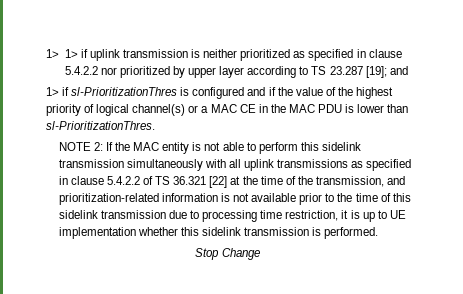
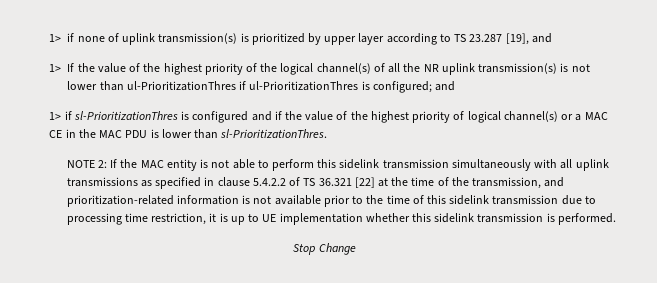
- 1> 1> if uplink transmission is neither prioritized as specified in clause 5.4.2.2 nor prioritized by upper layer according to TS 23.287 [19]; and
+ 1> if none of uplink transmission(s) is prioritized by upper layer according to TS 23.287 [19], and
+ 1> If the value of the highest priority of the logical channel(s) of all the NR uplink transmission(s) is not lower than ul-PrioritizationThres if ul-PrioritizationThres is configured; and

